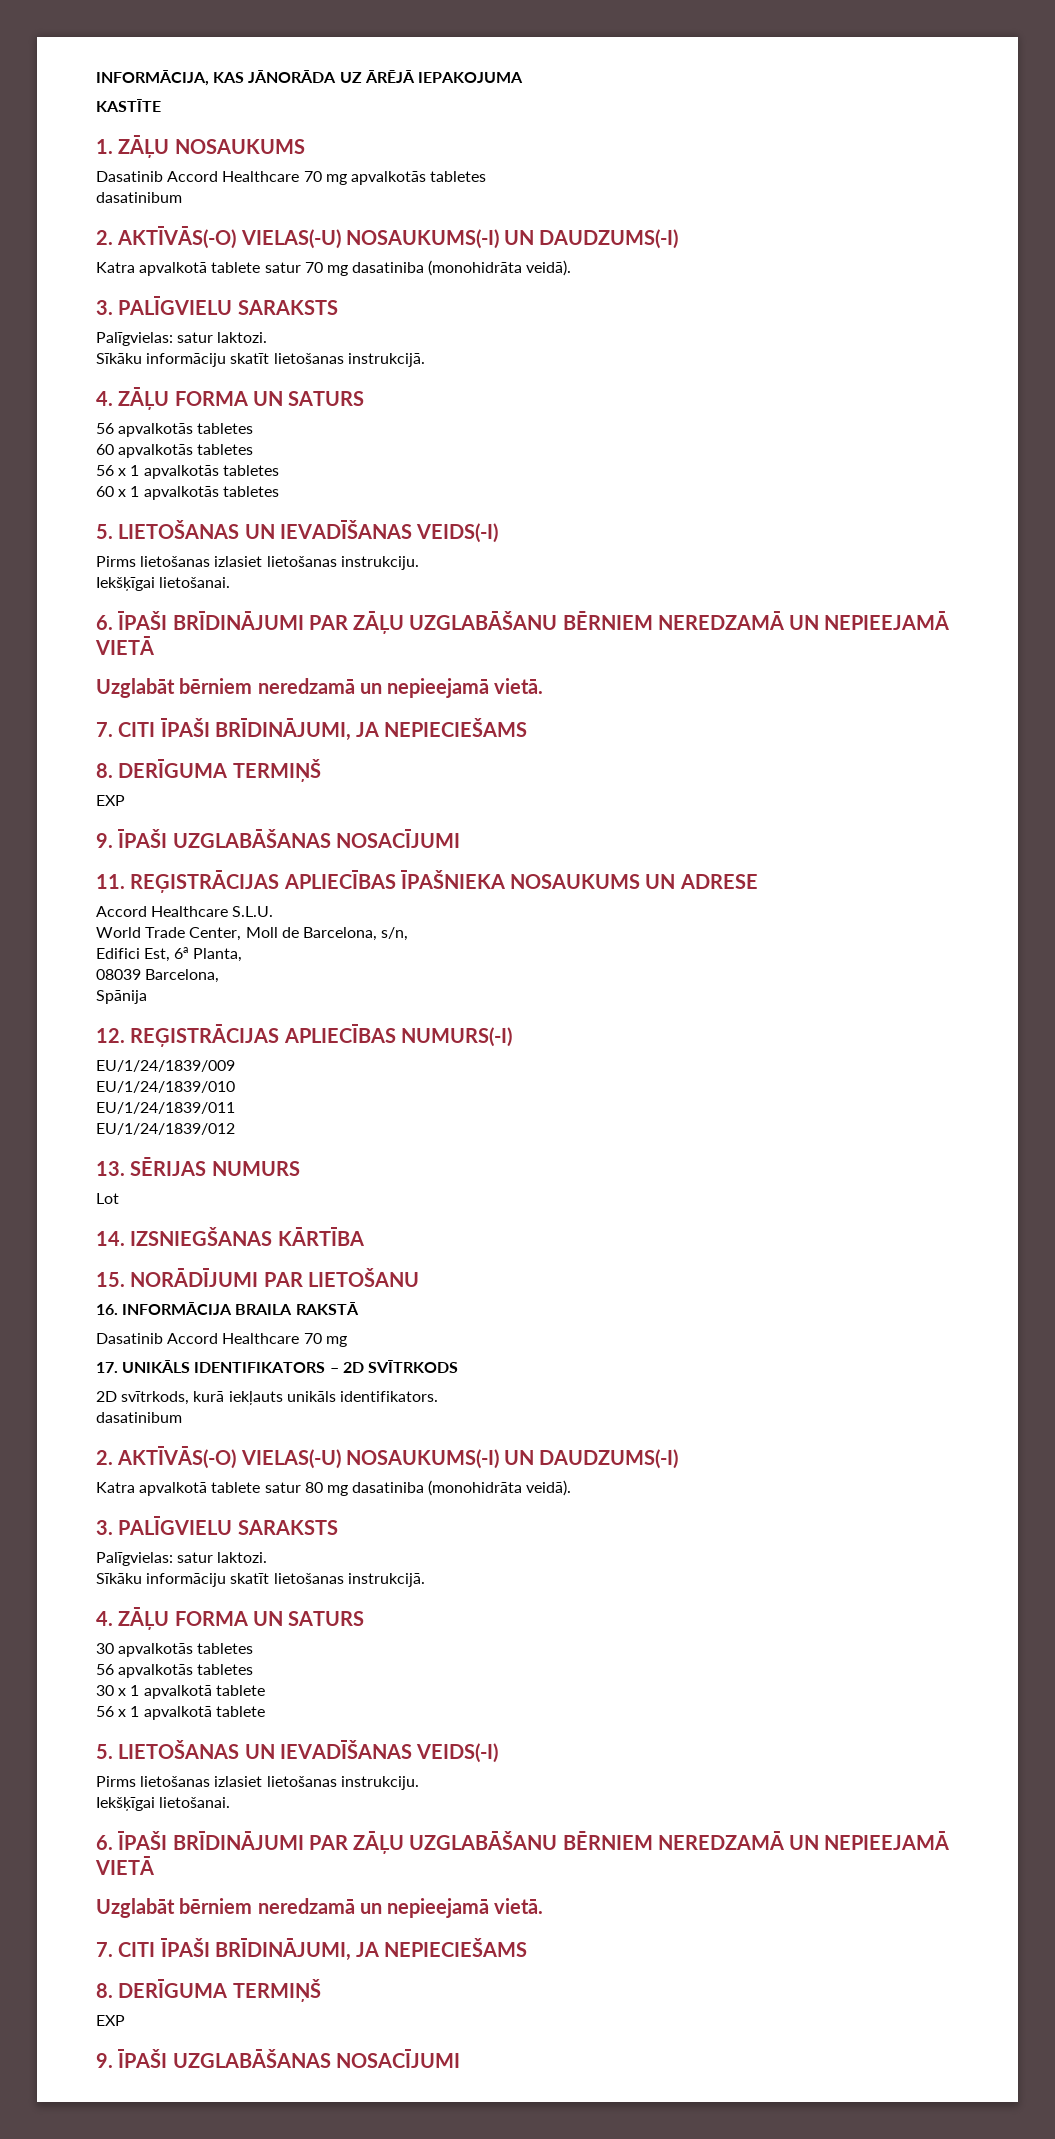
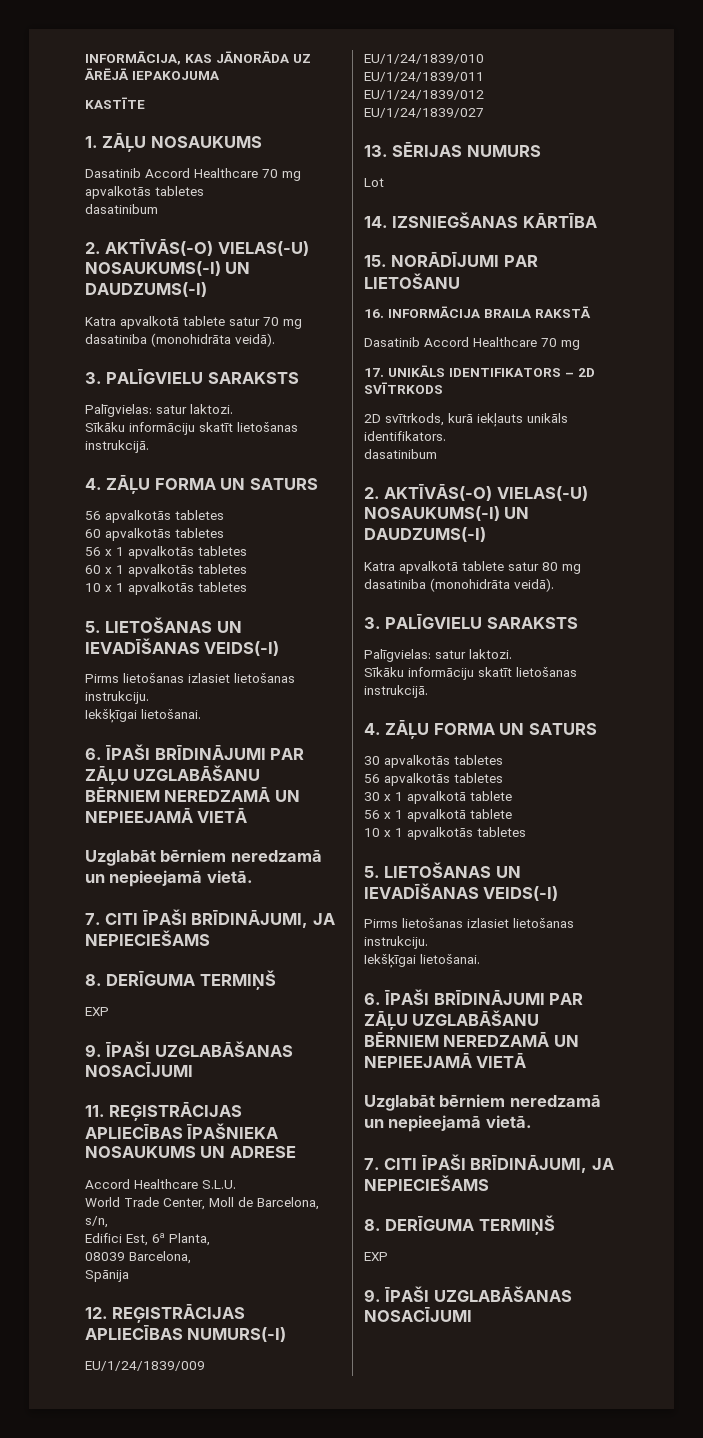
  60 x 1 apvalkotās tabletes
+ 10 x 1 apvalkotās tabletes
+ EU/1/24/1839/027
  56 x 1 apvalkotā tablete
+ 10 x 1 apvalkotās tabletes

